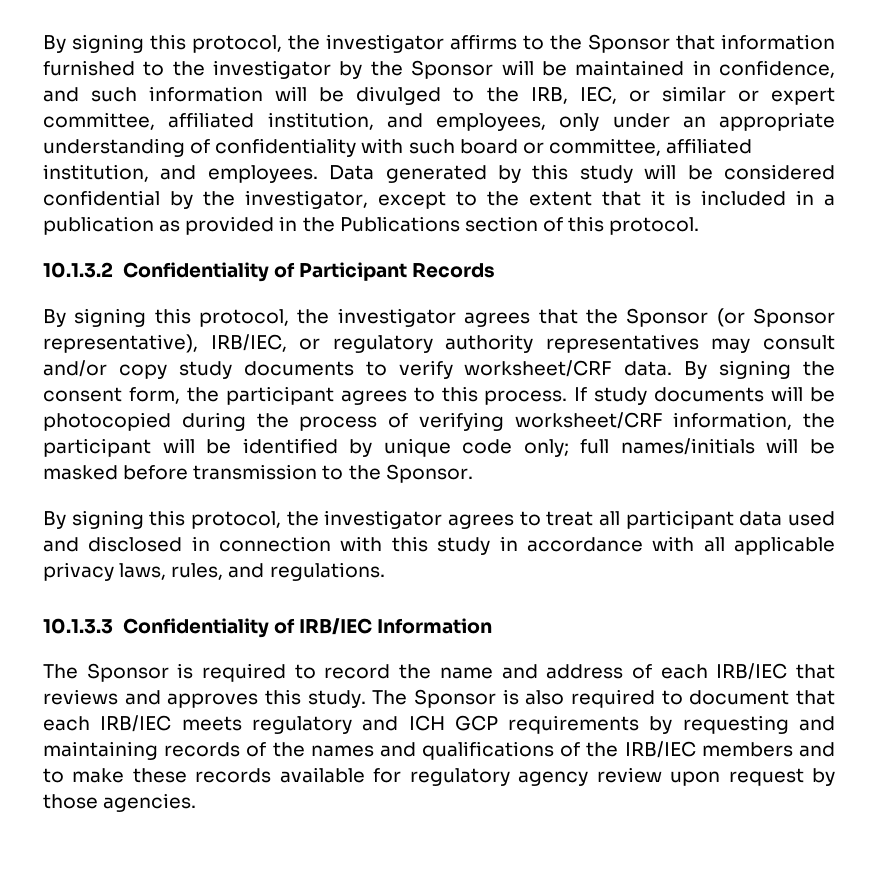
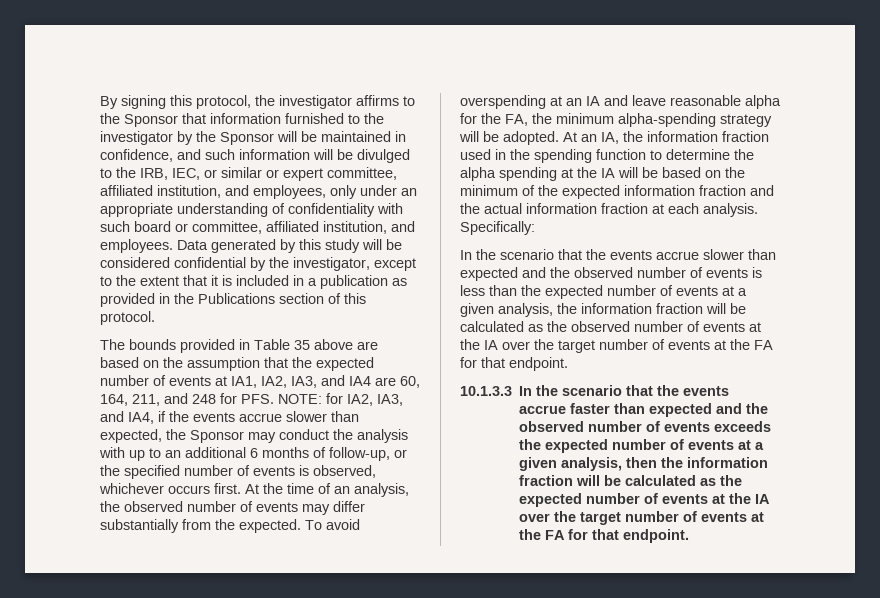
- 10.1.3.2 Confidentiality of Participant Records
- By signing this protocol, the investigator agrees that the Sponsor (or Sponsor representative), IRB/IEC, or regulatory authority representatives may consult and/or copy study documents to verify worksheet/CRF data. By signing the consent form, the participant agrees to this process. If study documents will be photocopied during the process of verifying worksheet/CRF information, the participant will be identified by unique code only; full names/initials will be masked before transmission to the Sponsor.
- By signing this protocol, the investigator agrees to treat all participant data used and disclosed in connection with this study in accordance with all applicable privacy laws, rules, and regulations.
- 10.1.3.3 Confidentiality of IRB/IEC Information
- The Sponsor is required to record the name and address of each IRB/IEC that reviews and approves this study. The Sponsor is also required to document that each IRB/IEC meets regulatory and ICH GCP requirements by requesting and maintaining records of the names and qualifications of the IRB/IEC members and to make these records available for regulatory agency review upon request by those agencies.
+ The bounds provided in Table 35 above are based on the assumption that the expected number of events at IA1, IA2, IA3, and IA4 are 60, 164, 211, and 248 for PFS. NOTE: for IA2, IA3, and IA4, if the events accrue slower than expected, the Sponsor may conduct the analysis with up to an additional 6 months of follow-up, or the specified number of events is observed, whichever occurs first. At the time of an analysis, the observed number of events may differ substantially from the expected. To avoid overspending at an IA and leave reasonable alpha for the FA, the minimum alpha-spending strategy will be adopted. At an IA, the information fraction used in the spending function to determine the alpha spending at the IA will be based on the minimum of the expected information fraction and the actual information fraction at each analysis. Specifically:
+ In the scenario that the events accrue slower than expected and the observed number of events is less than the expected number of events at a given analysis, the information fraction will be calculated as the observed number of events at the IA over the target number of events at the FA for that endpoint.
+ 10.1.3.3 In the scenario that the events accrue faster than expected and the observed number of events exceeds the expected number of events at a given analysis, then the information fraction will be calculated as the expected number of events at the IA over the target number of events at the FA for that endpoint.

